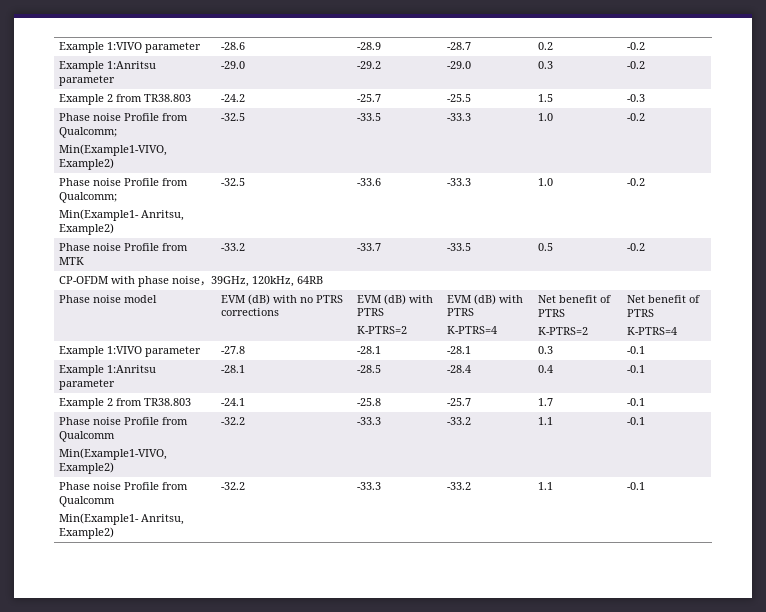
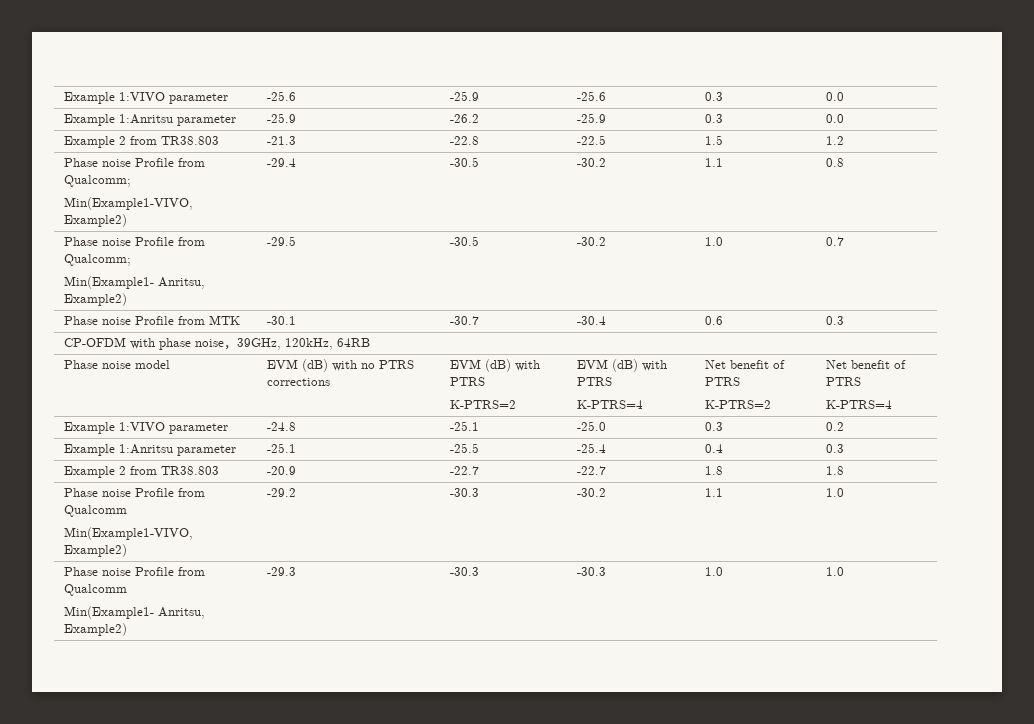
- Example 1:VIVO parameter | -28.6 | -28.9 | -28.7 | 0.2 | -0.2
- Example 1:Anritsu parameter | -29.0 | -29.2 | -29.0 | 0.3 | -0.2
- Example 2 from TR38.803 | -24.2 | -25.7 | -25.5 | 1.5 | -0.3
+ Example 1:VIVO parameter | -25.6 | -25.9 | -25.6 | 0.3 | 0.0
+ Example 1:Anritsu parameter | -25.9 | -26.2 | -25.9 | 0.3 | 0.0
+ Example 2 from TR38.803 | -21.3 | -22.8 | -22.5 | 1.5 | 1.2
  Phase noise Profile from Qualcomm;
- Min(Example1-VIVO, Example2) | -32.5 | -33.5 | -33.3 | 1.0 | -0.2
+ Min(Example1-VIVO, Example2) | -29.4 | -30.5 | -30.2 | 1.1 | 0.8
  Phase noise Profile from Qualcomm;
- Min(Example1- Anritsu, Example2) | -32.5 | -33.6 | -33.3 | 1.0 | -0.2
+ Min(Example1- Anritsu, Example2) | -29.5 | -30.5 | -30.2 | 1.0 | 0.7
- Phase noise Profile from MTK | -33.2 | -33.7 | -33.5 | 0.5 | -0.2
+ Phase noise Profile from MTK | -30.1 | -30.7 | -30.4 | 0.6 | 0.3
- Example 1:VIVO parameter | -27.8 | -28.1 | -28.1 | 0.3 | -0.1
- Example 1:Anritsu parameter | -28.1 | -28.5 | -28.4 | 0.4 | -0.1
- Example 2 from TR38.803 | -24.1 | -25.8 | -25.7 | 1.7 | -0.1
+ Example 1:VIVO parameter | -24.8 | -25.1 | -25.0 | 0.3 | 0.2
+ Example 1:Anritsu parameter | -25.1 | -25.5 | -25.4 | 0.4 | 0.3
+ Example 2 from TR38.803 | -20.9 | -22.7 | -22.7 | 1.8 | 1.8
  Phase noise Profile from Qualcomm
- Min(Example1-VIVO, Example2) | -32.2 | -33.3 | -33.2 | 1.1 | -0.1
+ Min(Example1-VIVO, Example2) | -29.2 | -30.3 | -30.2 | 1.1 | 1.0
  Phase noise Profile from Qualcomm
- Min(Example1- Anritsu, Example2) | -32.2 | -33.3 | -33.2 | 1.1 | -0.1
+ Min(Example1- Anritsu, Example2) | -29.3 | -30.3 | -30.3 | 1.0 | 1.0

